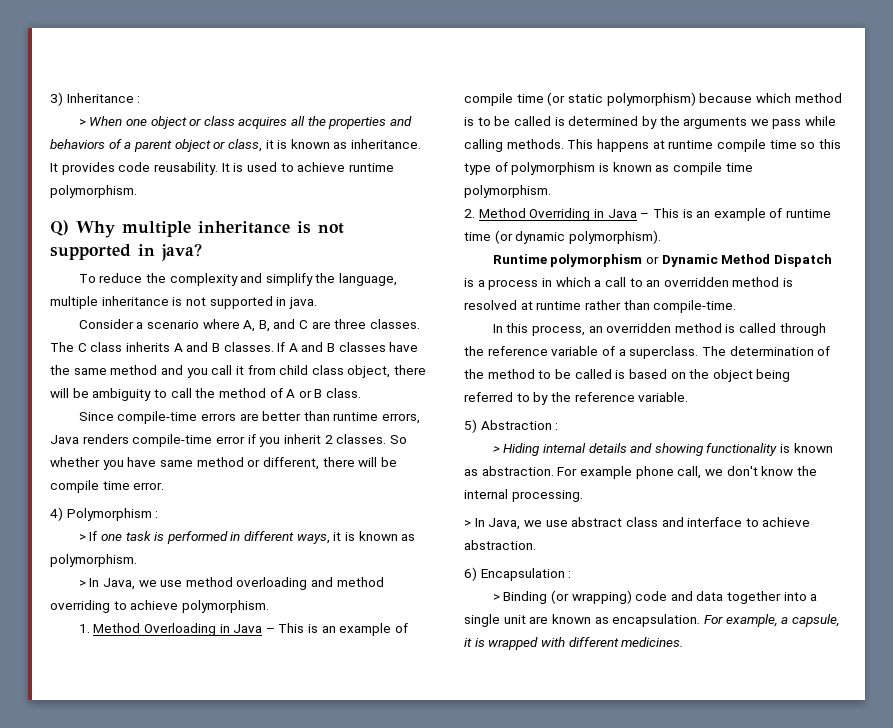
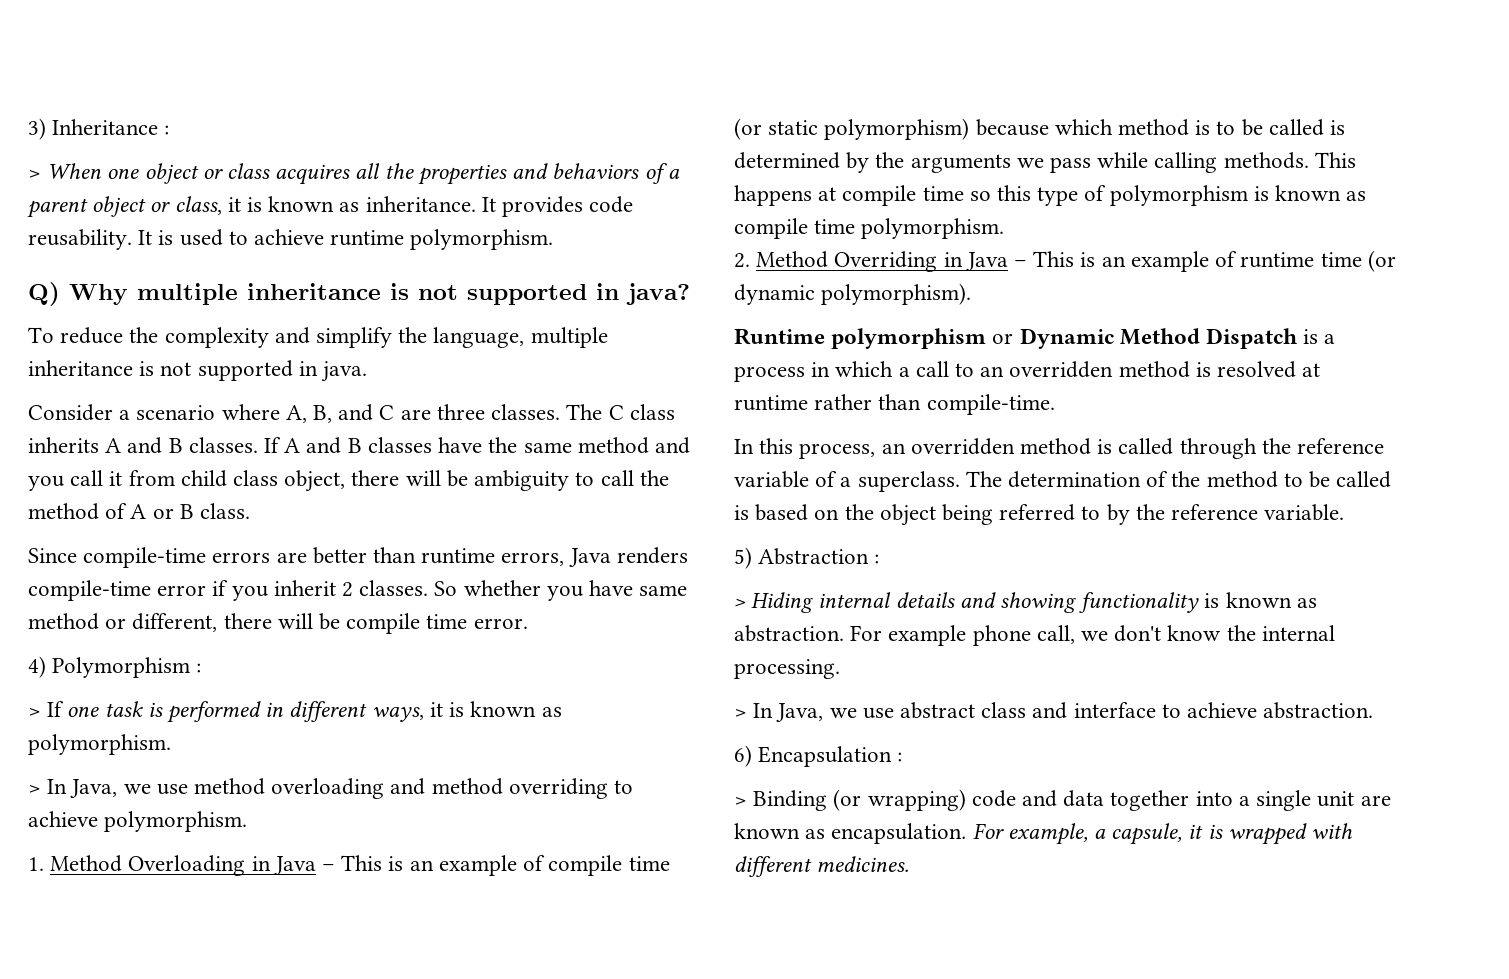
- This happens at runtime compile time so this type of polymorphism is known as compile time polymorphism.
+ This happens at compile time so this type of polymorphism is known as compile time polymorphism.

